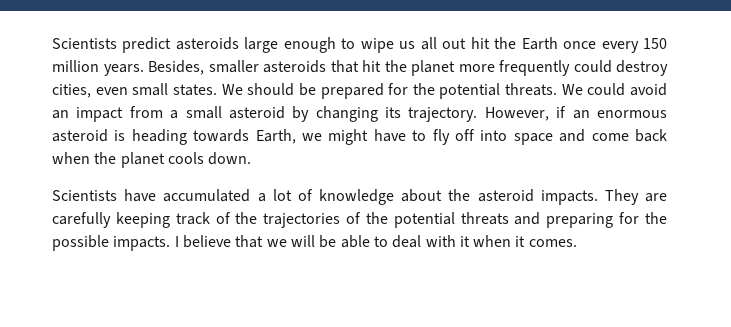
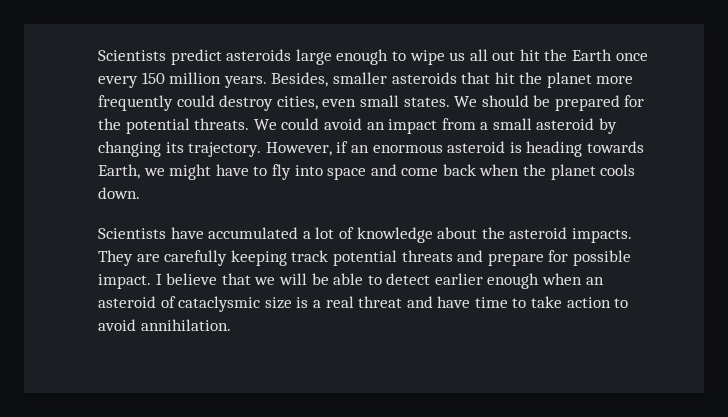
- However, if an enormous asteroid is heading towards Earth, we might have to fly off into space and come back when the planet cools down.
+ However, if an enormous asteroid is heading towards Earth, we might have to fly into space and come back when the planet cools down.
- They are carefully keeping track of the trajectories of the potential threats and preparing for the possible impacts.
+ They are carefully keeping track potential threats and prepare for possible impact.
- I believe that we will be able to deal with it when it comes.
+ I believe that we will be able to detect earlier enough when an asteroid of cataclysmic size is a real threat and have time to take action to avoid annihilation.

